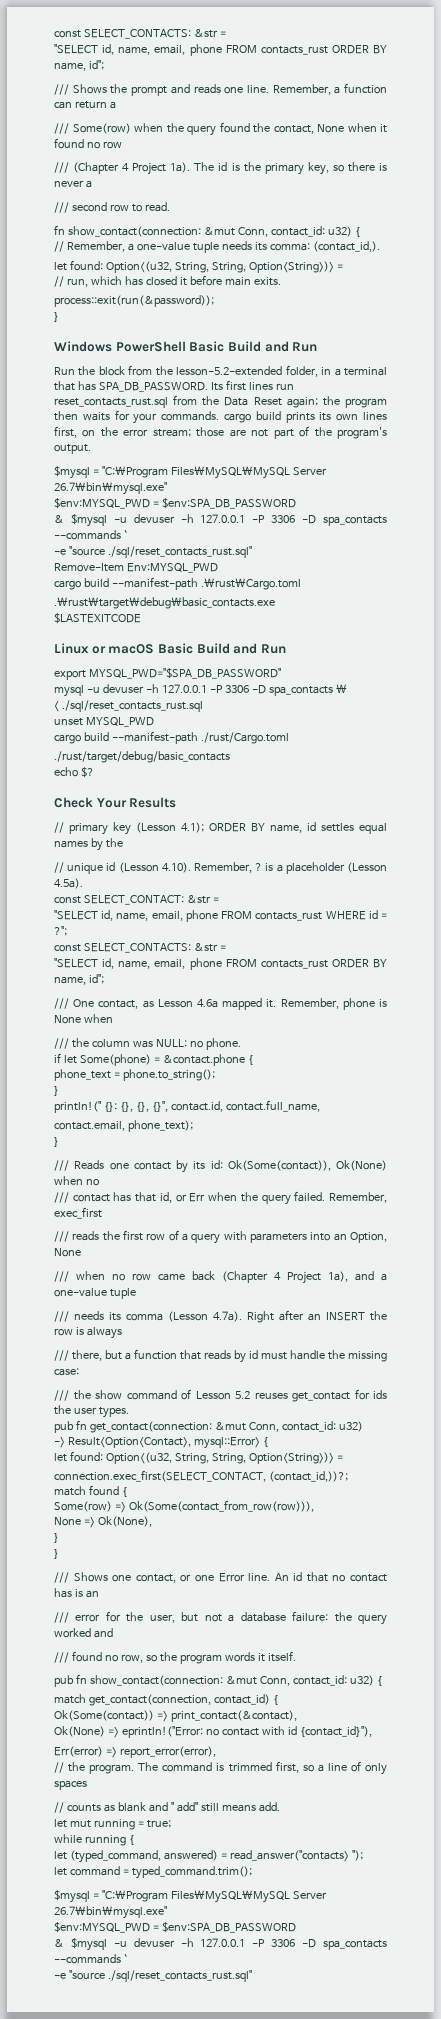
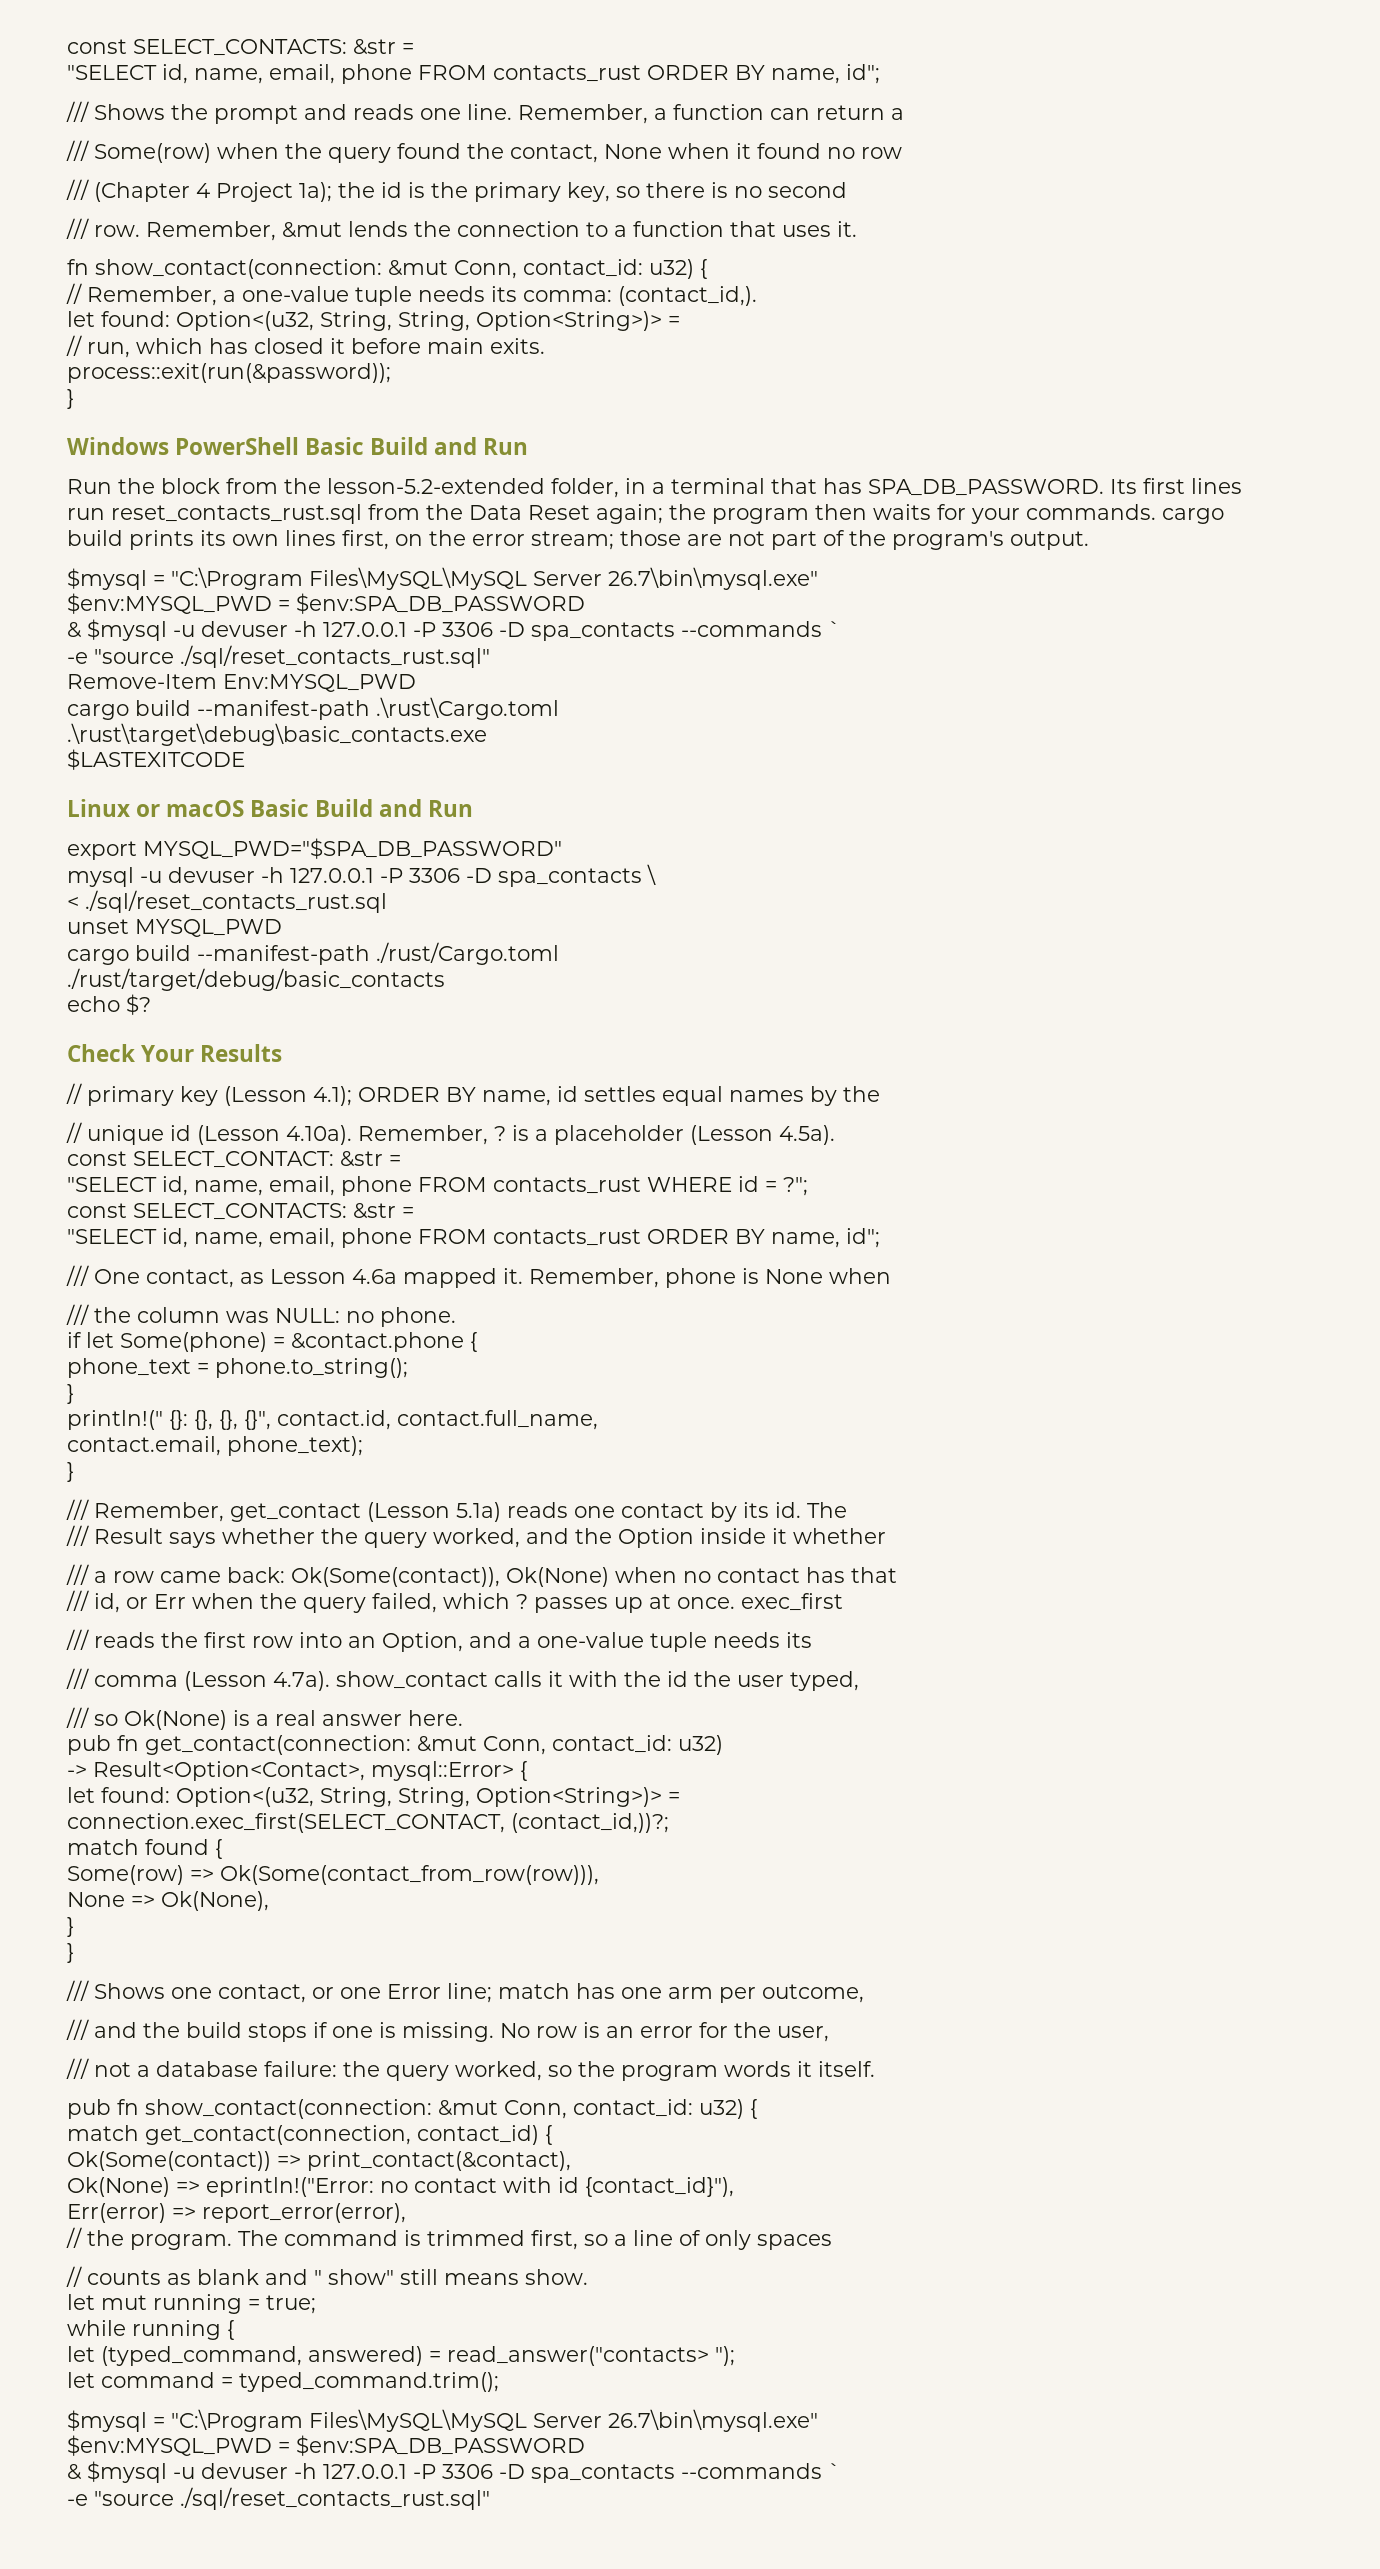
- /// (Chapter 4 Project 1a). The id is the primary key, so there is never a
- /// second row to read.
+ /// (Chapter 4 Project 1a); the id is the primary key, so there is no second
+ /// row. Remember, &mut lends the connection to a function that uses it.
- // unique id (Lesson 4.10). Remember, ? is a placeholder (Lesson 4.5a).
+ // unique id (Lesson 4.10a). Remember, ? is a placeholder (Lesson 4.5a).
- /// Reads one contact by its id: Ok(Some(contact)), Ok(None) when no
- /// contact has that id, or Err when the query failed. Remember, exec_first
+ /// Remember, get_contact (Lesson 5.1a) reads one contact by its id. The
+ /// Result says whether the query worked, and the Option inside it whether
+ /// a row came back: Ok(Some(contact)), Ok(None) when no contact has that
+ /// id, or Err when the query failed, which ? passes up at once. exec_first
- /// reads the first row of a query with parameters into an Option, None
- /// when no row came back (Chapter 4 Project 1a), and a one-value tuple
- /// needs its comma (Lesson 4.7a). Right after an INSERT the row is always
- /// there, but a function that reads by id must handle the missing case:
- /// the show command of Lesson 5.2 reuses get_contact for ids the user types.
+ /// reads the first row into an Option, and a one-value tuple needs its
+ /// comma (Lesson 4.7a). show_contact calls it with the id the user typed,
+ /// so Ok(None) is a real answer here.
- /// Shows one contact, or one Error line. An id that no contact has is an
- /// error for the user, but not a database failure: the query worked and
- /// found no row, so the program words it itself.
+ /// Shows one contact, or one Error line; match has one arm per outcome,
+ /// and the build stops if one is missing. No row is an error for the user,
+ /// not a database failure: the query worked, so the program words it itself.
- // counts as blank and " add" still means add.
+ // counts as blank and " show" still means show.

